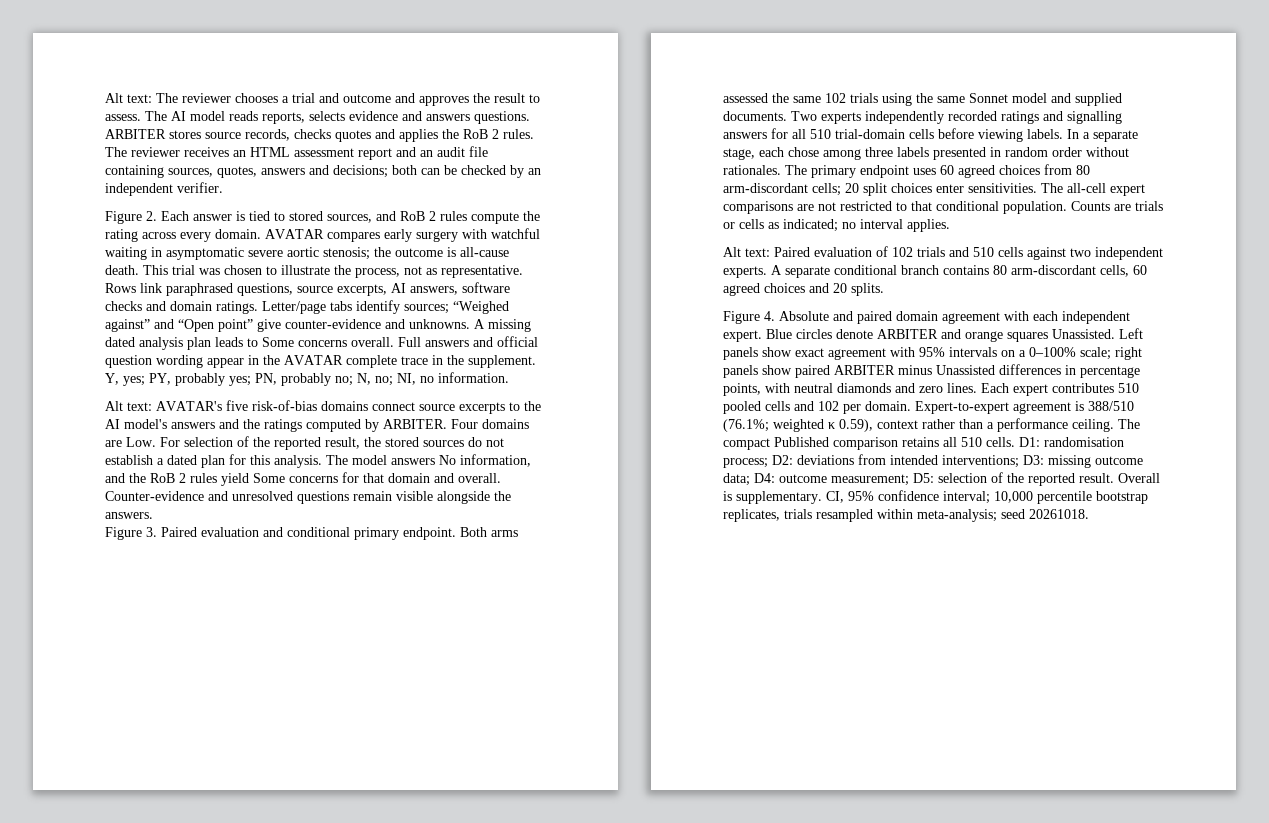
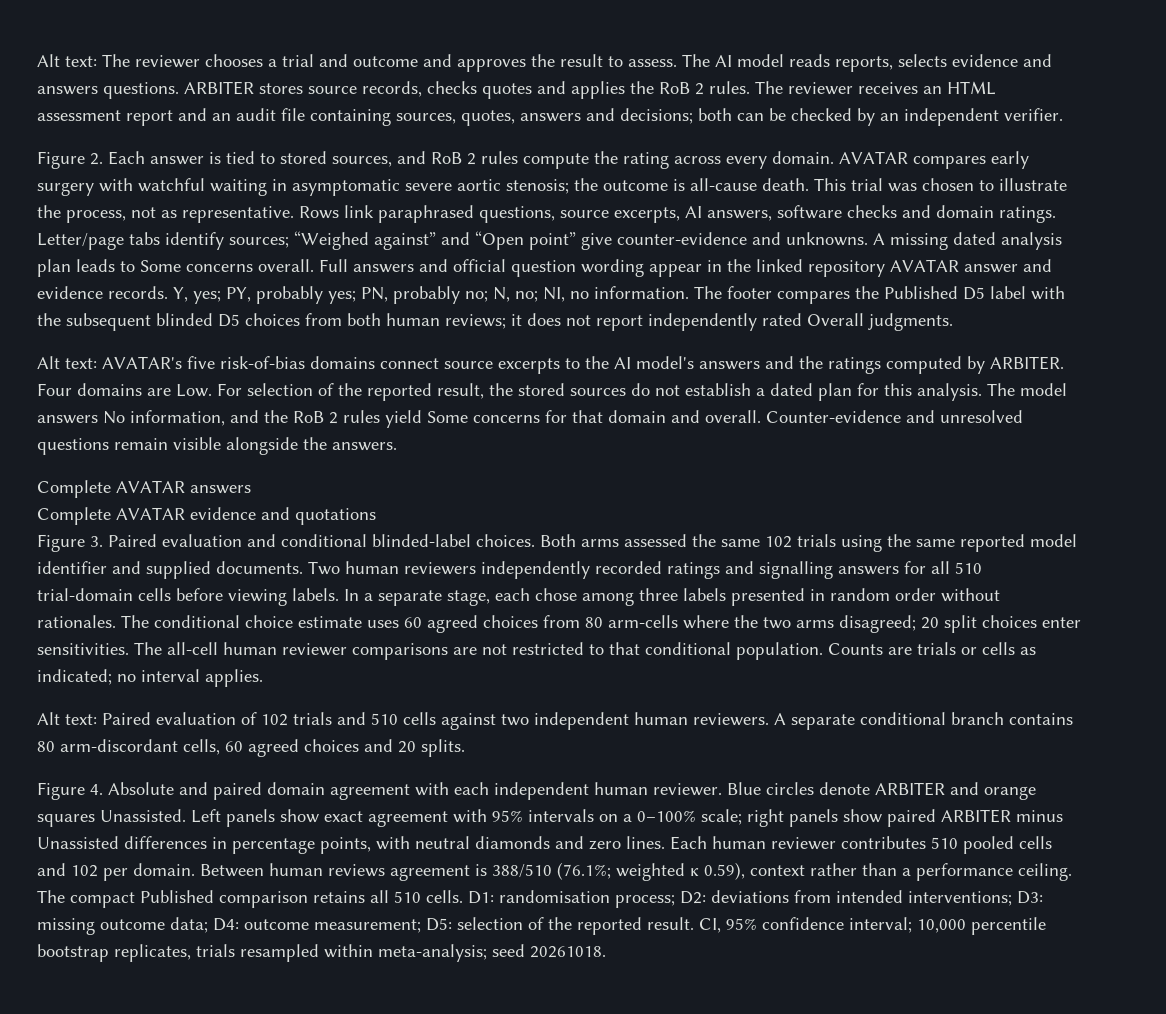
- Full answers and official question wording appear in the AVATAR complete trace in the supplement.
+ Full answers and official question wording appear in the linked repository AVATAR answer and evidence records.
+ The footer compares the Published D5 label with the subsequent blinded D5 choices from both human reviews; it does not report independently rated Overall judgments.
+ Complete AVATAR answers
+ Complete AVATAR evidence and quotations
- Figure 3. Paired evaluation and conditional primary endpoint.
+ Figure 3. Paired evaluation and conditional blinded-label choices.
- Both arms assessed the same 102 trials using the same Sonnet model and supplied documents.
+ Both arms assessed the same 102 trials using the same reported model identifier and supplied documents.
- Two experts independently recorded ratings and signalling answers for all 510 trial-domain cells before viewing labels.
+ Two human reviewers independently recorded ratings and signalling answers for all 510 trial-domain cells before viewing labels.
- The primary endpoint uses 60 agreed choices from 80 arm-discordant cells; 20 split choices enter sensitivities.
+ The conditional choice estimate uses 60 agreed choices from 80 arm-cells where the two arms disagreed; 20 split choices enter sensitivities.
- The all-cell expert comparisons are not restricted to that conditional population.
+ The all-cell human reviewer comparisons are not restricted to that conditional population.
- Alt text: Paired evaluation of 102 trials and 510 cells against two independent experts.
+ Alt text: Paired evaluation of 102 trials and 510 cells against two independent human reviewers.
- Figure 4. Absolute and paired domain agreement with each independent expert.
+ Figure 4. Absolute and paired domain agreement with each independent human reviewer.
- Each expert contributes 510 pooled cells and 102 per domain.
+ Each human reviewer contributes 510 pooled cells and 102 per domain.
- Expert-to-expert agreement is 388/510 (76.1%; weighted κ 0.59), context rather than a performance ceiling.
+ Between human reviews agreement is 388/510 (76.1%; weighted κ 0.59), context rather than a performance ceiling.
- Overall is supplementary.

